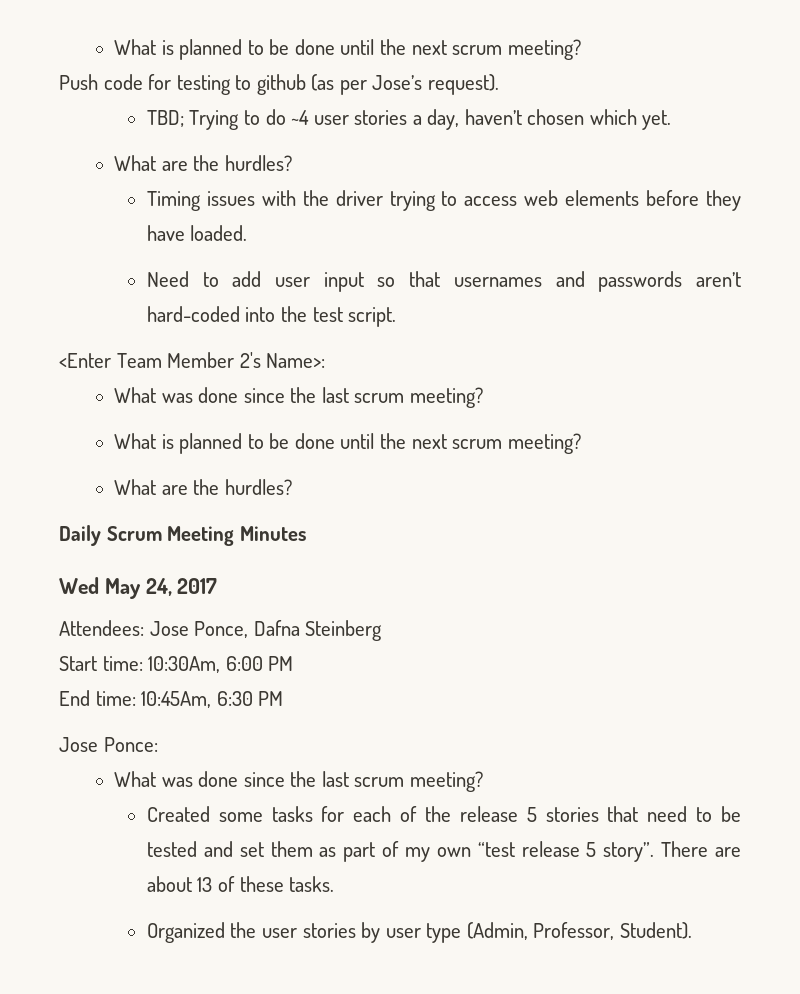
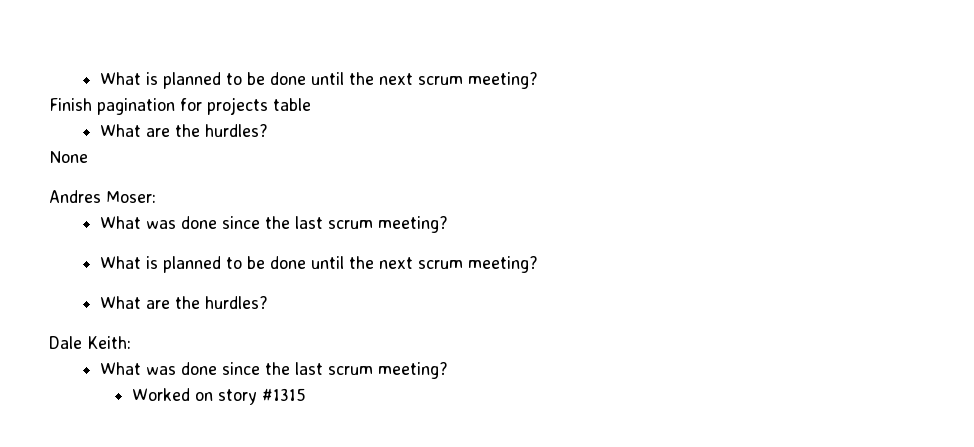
- Push code for testing to github (as per Jose’s request).
- TBD; Trying to do ~4 user stories a day, haven’t chosen which yet.
+ Finish pagination for projects table
  What are the hurdles?
- Timing issues with the driver trying to access web elements before they have loaded.
- Need to add user input so that usernames and passwords aren’t hard-coded into the test script.
- <Enter Team Member 2's Name>:
+ None
+ Andres Moser:
- Daily Scrum Meeting Minutes
- Wed May 24, 2017
- Attendees: Jose Ponce, Dafna Steinberg
- Start time: 10:30Am, 6:00 PM
- End time: 10:45Am, 6:30 PM
- Jose Ponce:
+ Dale Keith:
  What was done since the last scrum meeting?
- Created some tasks for each of the release 5 stories that need to be tested and set them as part of my own “test release 5 story”. There are about 13 of these tasks.
- Organized the user stories by user type (Admin, Professor, Student).
+ Worked on story #1315

